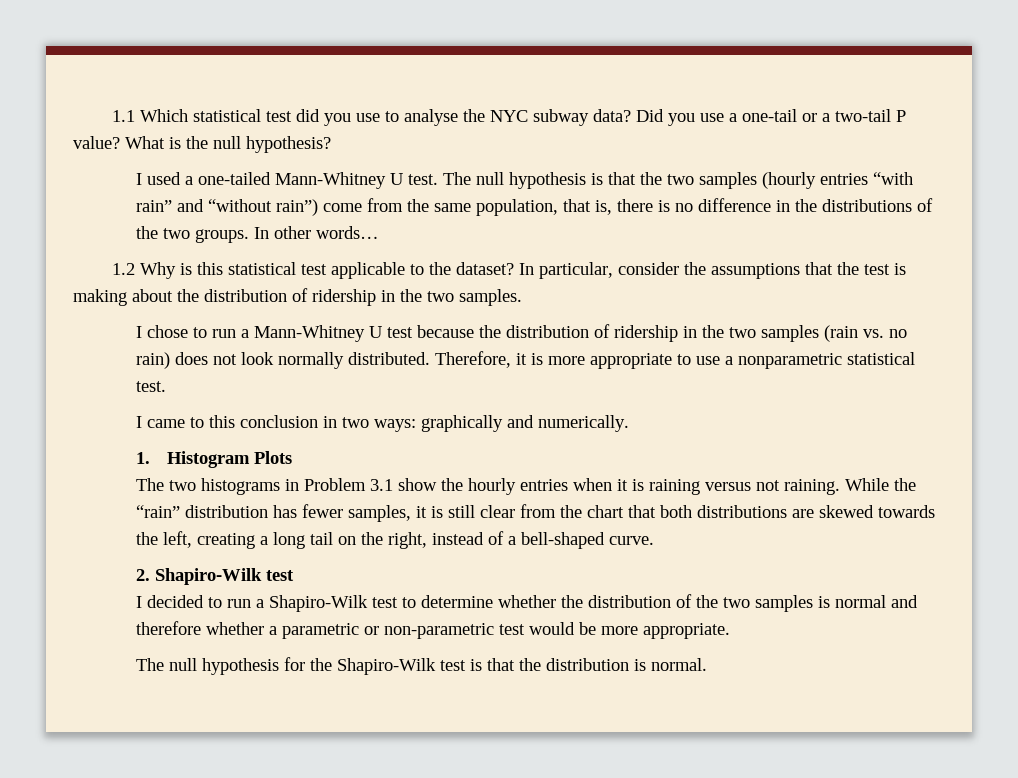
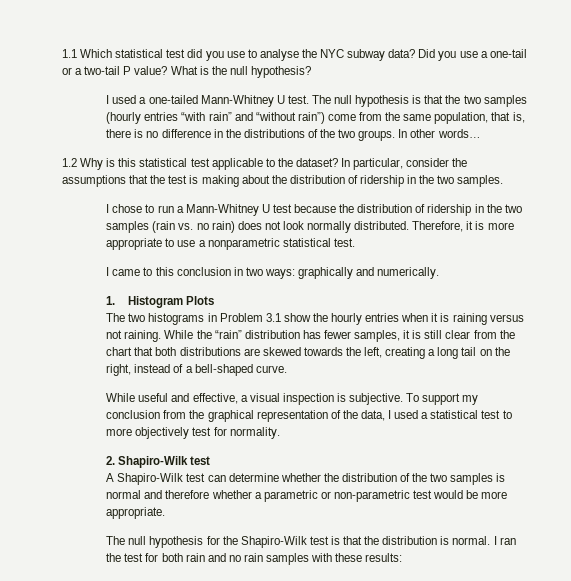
+ While useful and effective, a visual inspection is subjective. To support my conclusion from the graphical representation of the data, I used a statistical test to more objectively test for normality.
  2. Shapiro-Wilk test
- I decided to run a Shapiro-Wilk test to determine whether the distribution of the two samples is normal and therefore whether a parametric or non-parametric test would be more appropriate.
+ A Shapiro-Wilk test can determine whether the distribution of the two samples is normal and therefore whether a parametric or non-parametric test would be more appropriate.
+ I ran the test for both rain and no rain samples with these results:

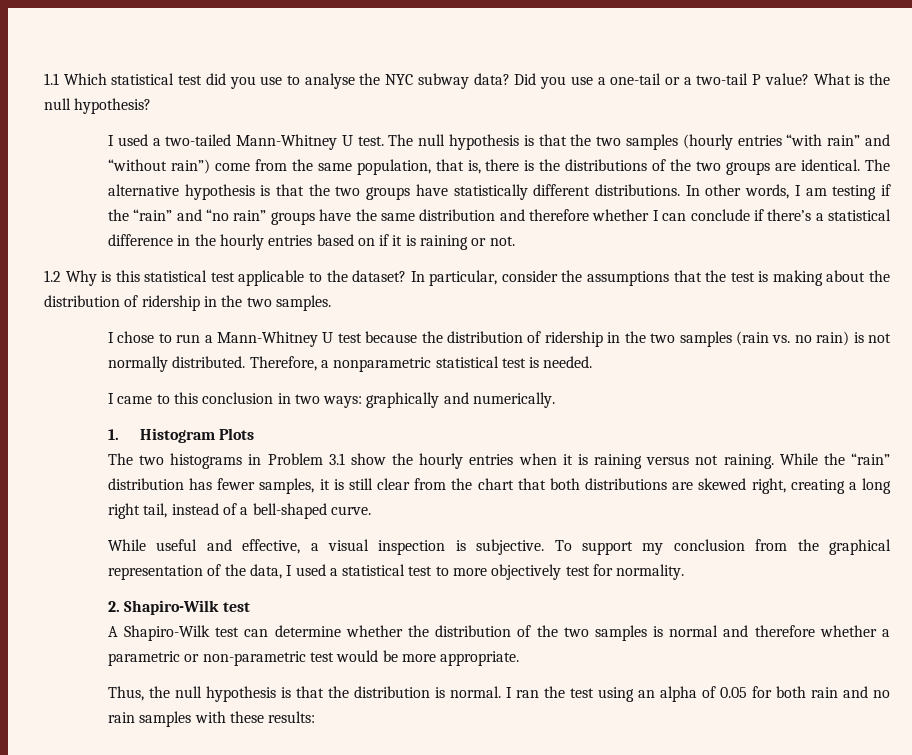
- I used a one-tailed Mann-Whitney U test.
+ I used a two-tailed Mann-Whitney U test.
- The null hypothesis is that the two samples (hourly entries “with rain” and “without rain”) come from the same population, that is, there is no difference in the distributions of the two groups. In other words…
+ The null hypothesis is that the two samples (hourly entries “with rain” and “without rain”) come from the same population, that is, there is the distributions of the two groups are identical. The alternative hypothesis is that the two groups have statistically different distributions. In other words, I am testing if the “rain” and “no rain” groups have the same distribution and therefore whether I can conclude if there’s a statistical difference in the hourly entries based on if it is raining or not.
- I chose to run a Mann-Whitney U test because the distribution of ridership in the two samples (rain vs. no rain) does not look normally distributed. Therefore, it is more appropriate to use a nonparametric statistical test.
+ I chose to run a Mann-Whitney U test because the distribution of ridership in the two samples (rain vs. no rain) is not normally distributed. Therefore, a nonparametric statistical test is needed.
- While the “rain” distribution has fewer samples, it is still clear from the chart that both distributions are skewed towards the left, creating a long tail on the right, instead of a bell-shaped curve.
+ While the “rain” distribution has fewer samples, it is still clear from the chart that both distributions are skewed right, creating a long right tail, instead of a bell-shaped curve.
- The null hypothesis for the Shapiro-Wilk test is that the distribution is normal.
+ Thus, the null hypothesis is that the distribution is normal.
- I ran the test for both rain and no rain samples with these results:
+ I ran the test using an alpha of 0.05 for both rain and no rain samples with these results:

